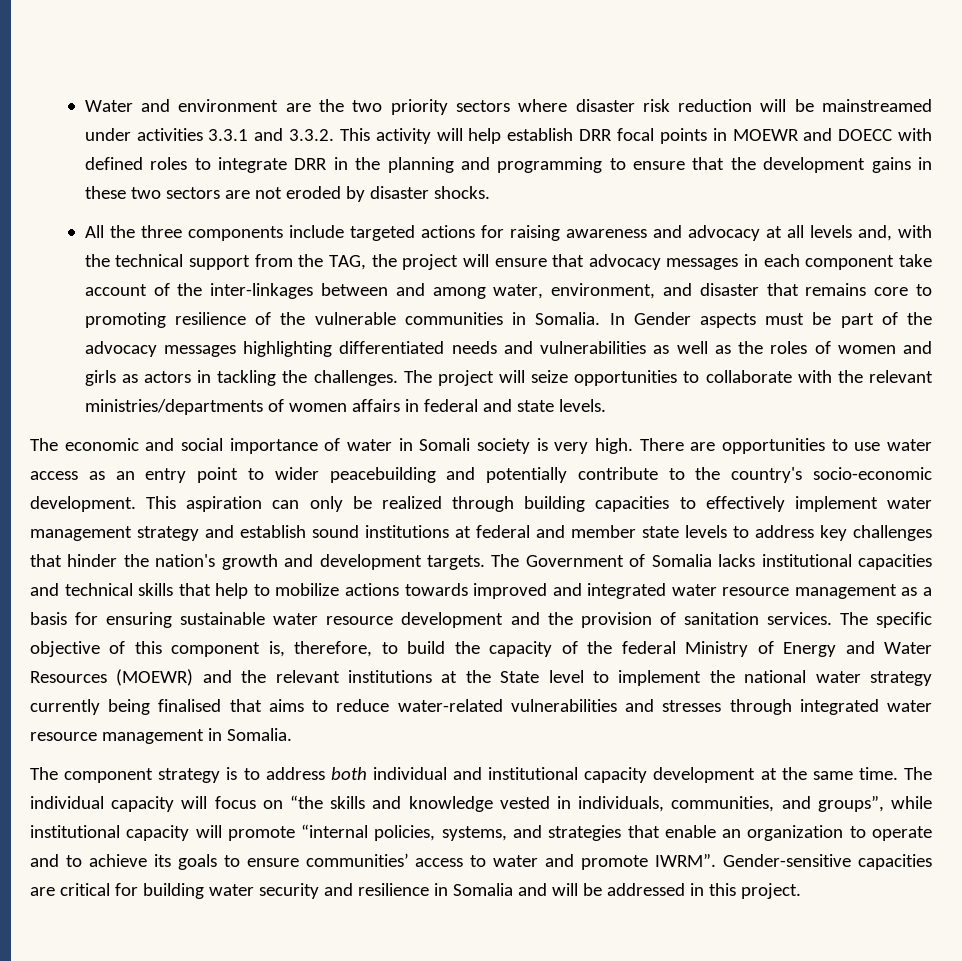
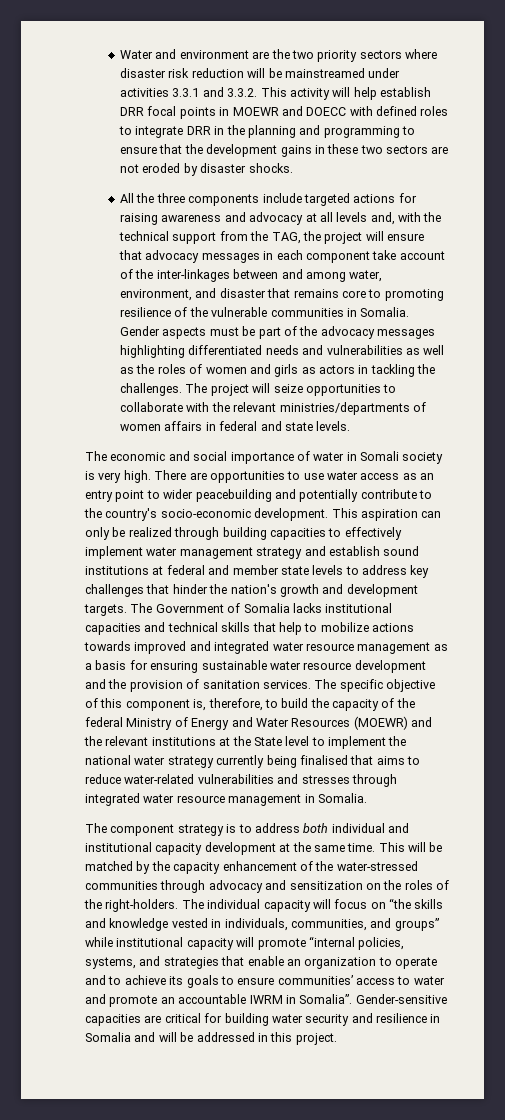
- In Gender aspects must be part of the advocacy messages highlighting differentiated needs and vulnerabilities as well as the roles of women and girls as actors in tackling the challenges.
+ Gender aspects must be part of the advocacy messages highlighting differentiated needs and vulnerabilities as well as the roles of women and girls as actors in tackling the challenges.
+ This will be matched by the capacity enhancement of the water-stressed communities through advocacy and sensitization on the roles of the right-holders.
- The individual capacity will focus on “the skills and knowledge vested in individuals, communities, and groups”, while institutional capacity will promote “internal policies, systems, and strategies that enable an organization to operate and to achieve its goals to ensure communities’ access to water and promote IWRM”.
+ The individual capacity will focus on “the skills and knowledge vested in individuals, communities, and groups” while institutional capacity will promote “internal policies, systems, and strategies that enable an organization to operate and to achieve its goals to ensure communities’ access to water and promote an accountable IWRM in Somalia”.

